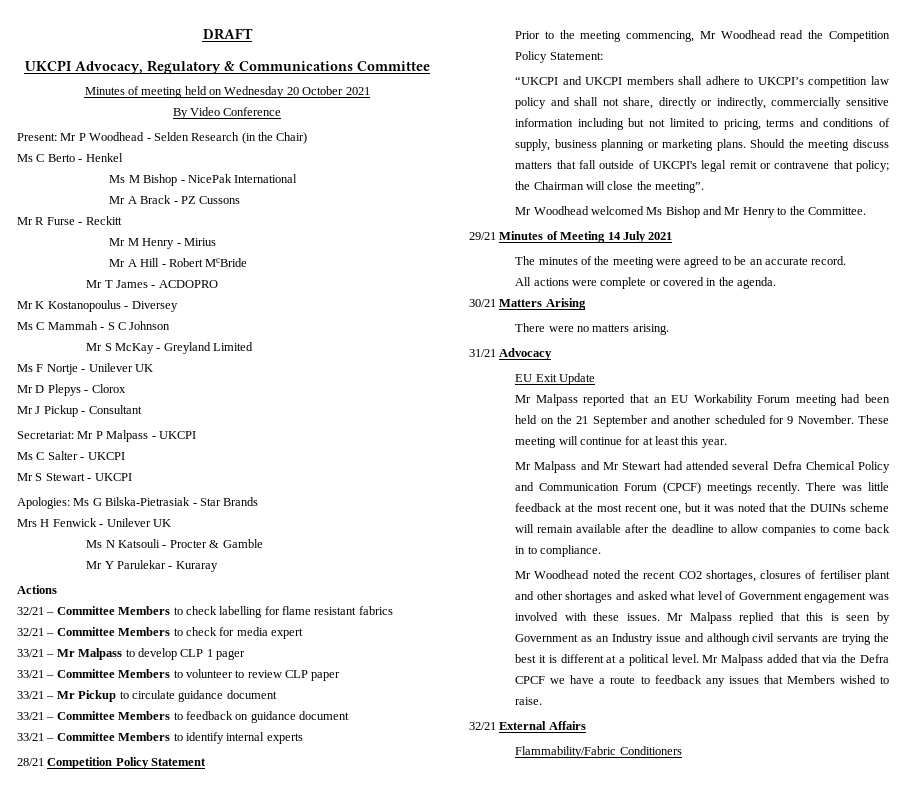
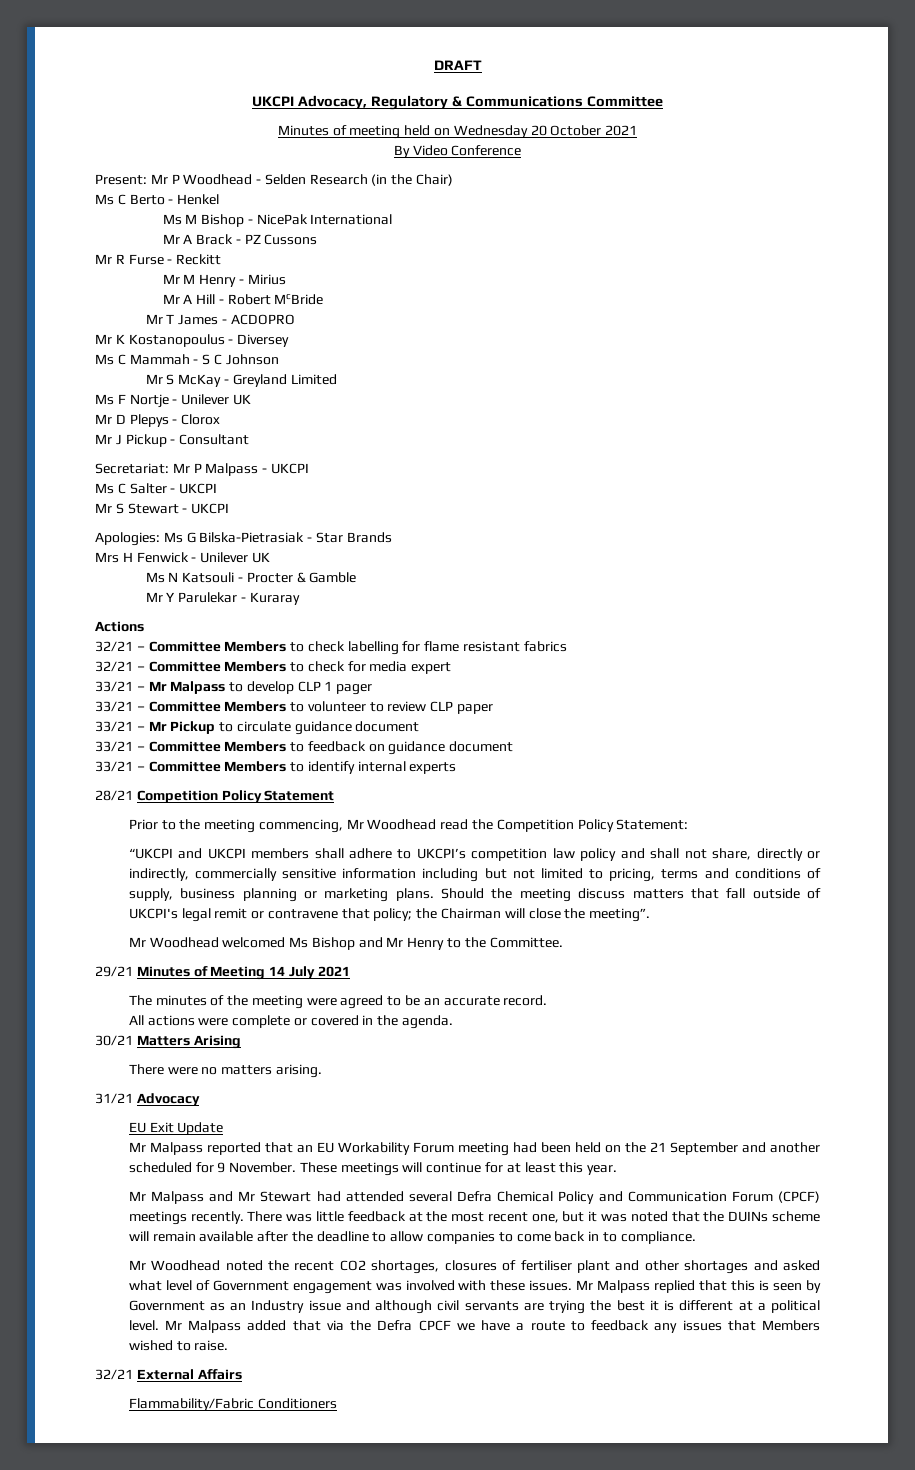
- These meeting will continue for at least this year.
+ These meetings will continue for at least this year.

